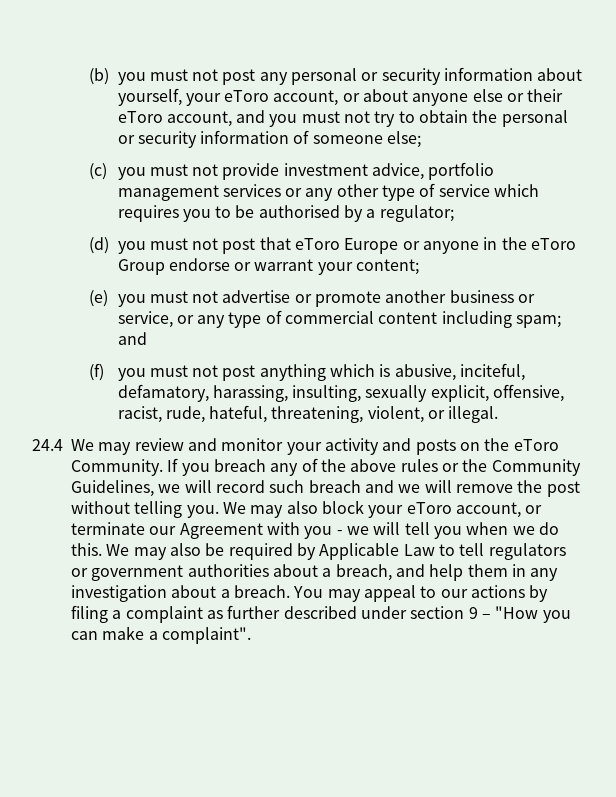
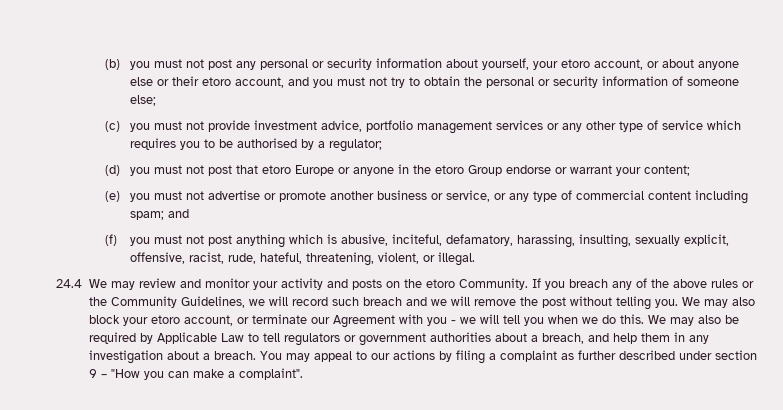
- (b) you must not post any personal or security information about yourself, your eToro account, or about anyone else or their eToro account, and you must not try to obtain the personal or security information of someone else;
+ (b) you must not post any personal or security information about yourself, your etoro account, or about anyone else or their etoro account, and you must not try to obtain the personal or security information of someone else;
- (d) you must not post that eToro Europe or anyone in the eToro Group endorse or warrant your content;
+ (d) you must not post that etoro Europe or anyone in the etoro Group endorse or warrant your content;
- 24.4 We may review and monitor your activity and posts on the eToro Community.
+ 24.4 We may review and monitor your activity and posts on the etoro Community.
- We may also block your eToro account, or terminate our Agreement with you - we will tell you when we do this.
+ We may also block your etoro account, or terminate our Agreement with you - we will tell you when we do this.

